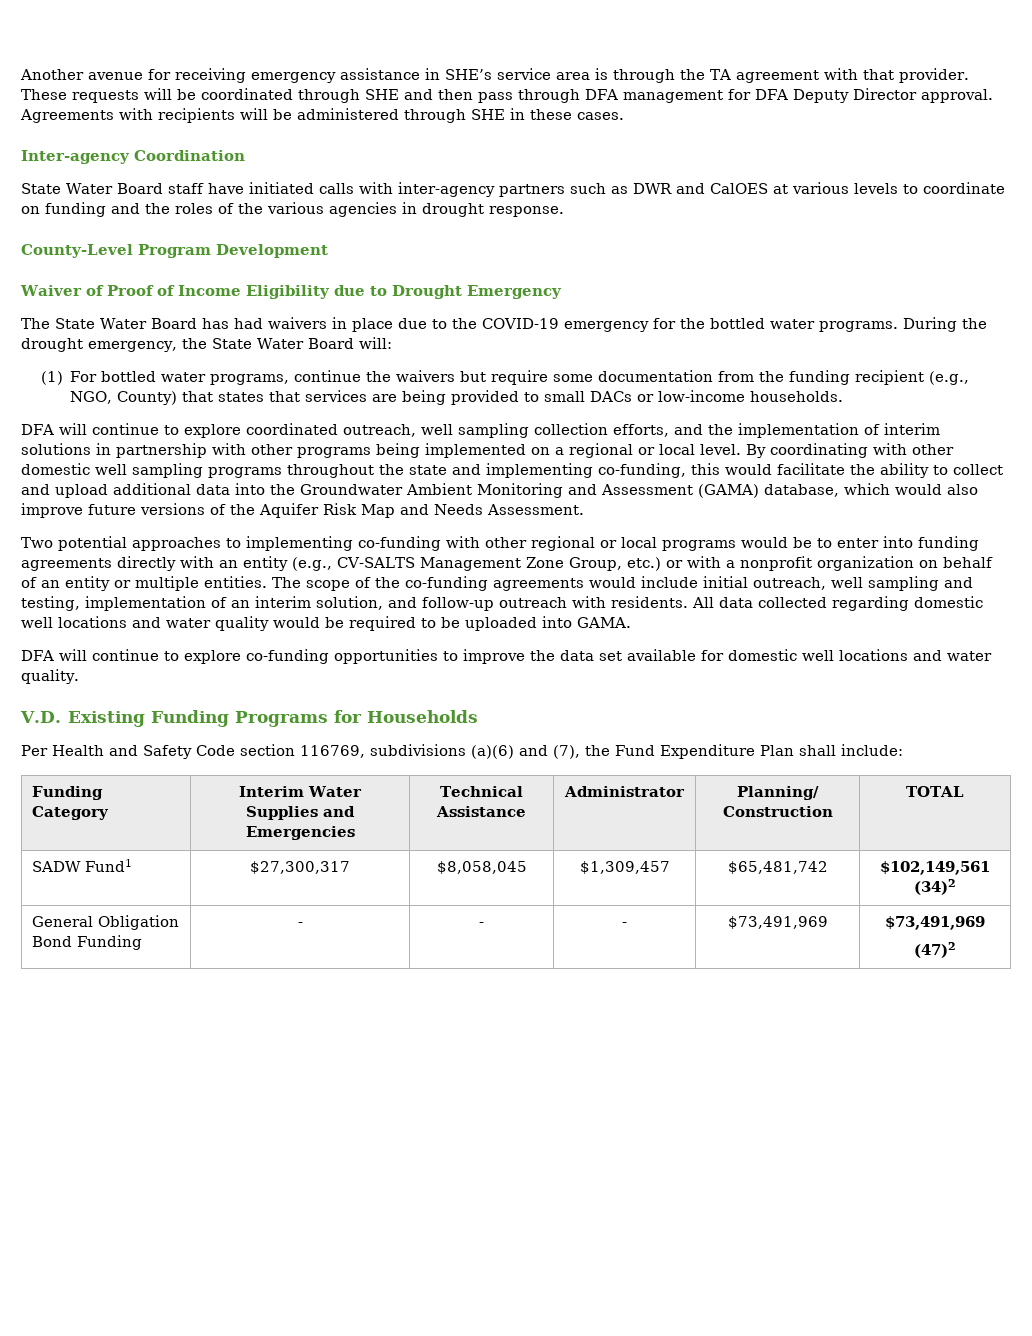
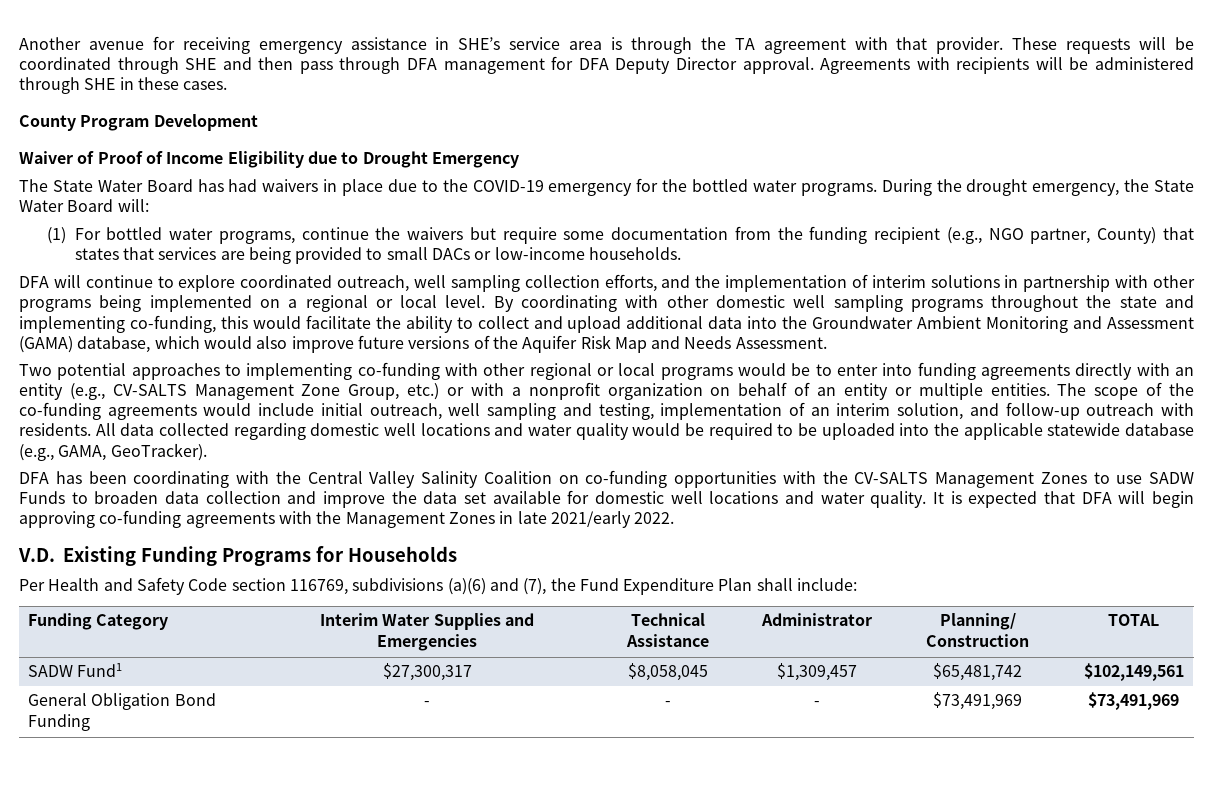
- Inter-agency Coordination
- State Water Board staff have initiated calls with inter-agency partners such as DWR and CalOES at various levels to coordinate on funding and the roles of the various agencies in drought response.
- County-Level Program Development
+ County Program Development
- (1) For bottled water programs, continue the waivers but require some documentation from the funding recipient (e.g., NGO, County) that states that services are being provided to small DACs or low-income households.
+ (1) For bottled water programs, continue the waivers but require some documentation from the funding recipient (e.g., NGO partner, County) that states that services are being provided to small DACs or low-income households.
- All data collected regarding domestic well locations and water quality would be required to be uploaded into GAMA.
- DFA will continue to explore co-funding opportunities to improve the data set available for domestic well locations and water quality.
+ All data collected regarding domestic well locations and water quality would be required to be uploaded into the applicable statewide database (e.g., GAMA, GeoTracker).
+ DFA has been coordinating with the Central Valley Salinity Coalition on co-funding opportunities with the CV-SALTS Management Zones to use SADW Funds to broaden data collection and improve the data set available for domestic well locations and water quality. It is expected that DFA will begin approving co-funding agreements with the Management Zones in late 2021/early 2022.
- SADW Fund1 | $27,300,317 | $8,058,045 | $1,309,457 | $65,481,742 | $102,149,561 (34)2
+ SADW Fund1 | $27,300,317 | $8,058,045 | $1,309,457 | $65,481,742 | $102,149,561
  General Obligation Bond Funding | - | - | - | $73,491,969 | $73,491,969
- (47)2

